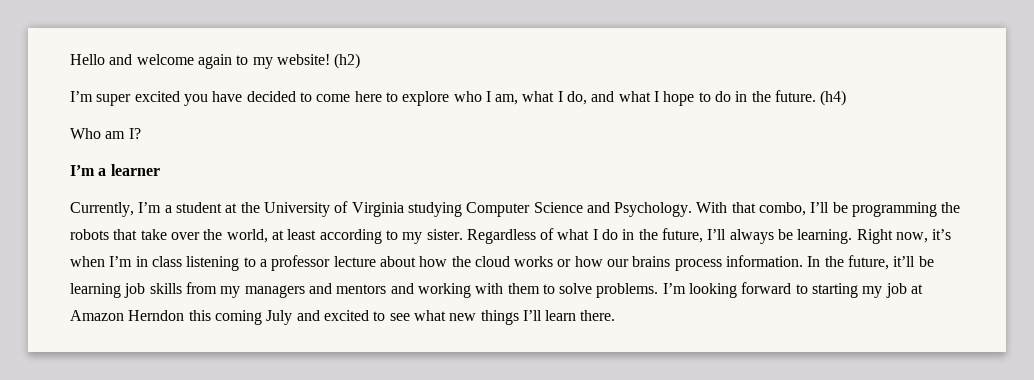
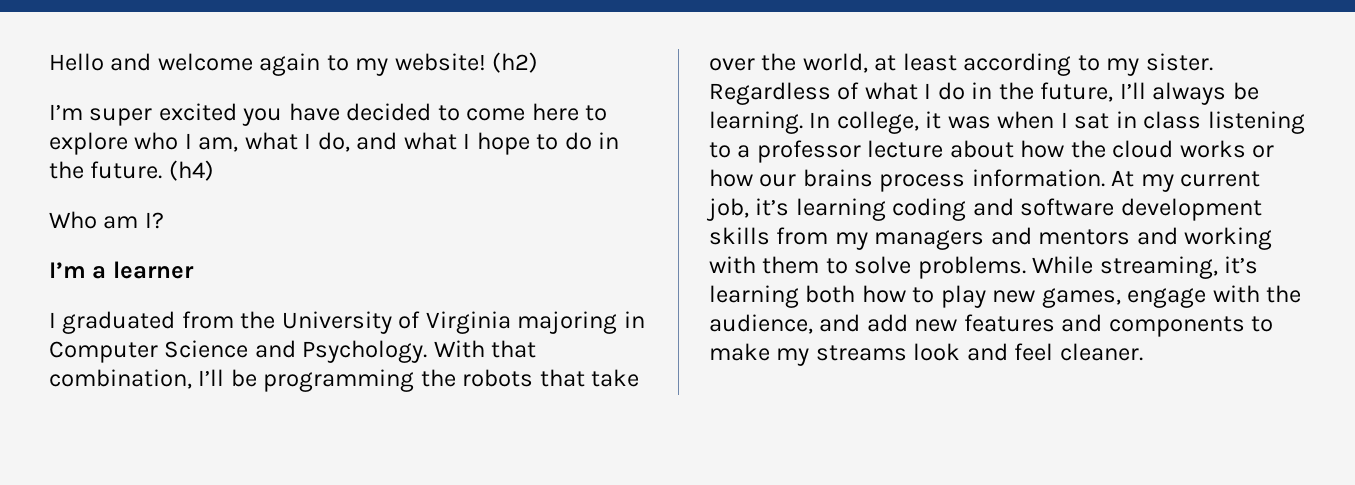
- Currently, I’m a student at the University of Virginia studying Computer Science and Psychology.
+ I graduated from the University of Virginia majoring in Computer Science and Psychology.
- With that combo, I’ll be programming the robots that take over the world, at least according to my sister.
+ With that combination, I’ll be programming the robots that take over the world, at least according to my sister.
- Right now, it’s when I’m in class listening to a professor lecture about how the cloud works or how our brains process information.
+ In college, it was when I sat in class listening to a professor lecture about how the cloud works or how our brains process information.
- In the future, it’ll be learning job skills from my managers and mentors and working with them to solve problems.
+ At my current job, it’s learning coding and software development skills from my managers and mentors and working with them to solve problems.
- I’m looking forward to starting my job at Amazon Herndon this coming July and excited to see what new things I’ll learn there.
+ While streaming, it’s learning both how to play new games, engage with the audience, and add new features and components to make my streams look and feel cleaner.

